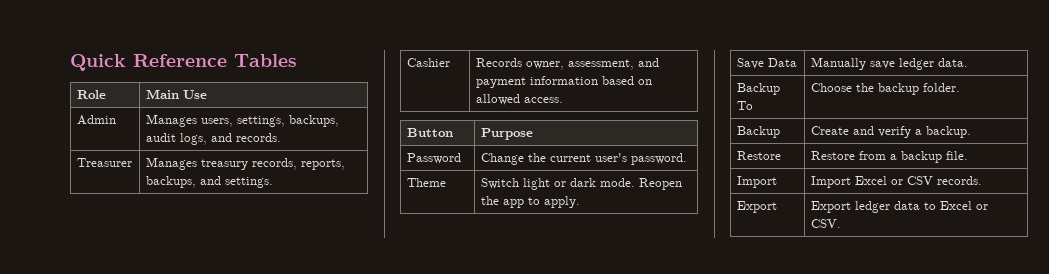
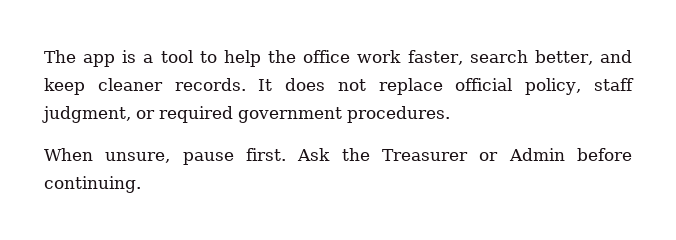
- Quick Reference Tables
- Role | Main Use
- Admin | Manages users, settings, backups, audit logs, and records.
- Treasurer | Manages treasury records, reports, backups, and settings.
- Cashier | Records owner, assessment, and payment information based on allowed access.
- Button | Purpose
- Password | Change the current user's password.
- Theme | Switch light or dark mode. Reopen the app to apply.
- Save Data | Manually save ledger data.
- Backup To | Choose the backup folder.
- Backup | Create and verify a backup.
- Restore | Restore from a backup file.
- Import | Import Excel or CSV records.
- Export | Export ledger data to Excel or CSV.
+ The app is a tool to help the office work faster, search better, and keep cleaner records. It does not replace official policy, staff judgment, or required government procedures.
+ When unsure, pause first. Ask the Treasurer or Admin before continuing.

